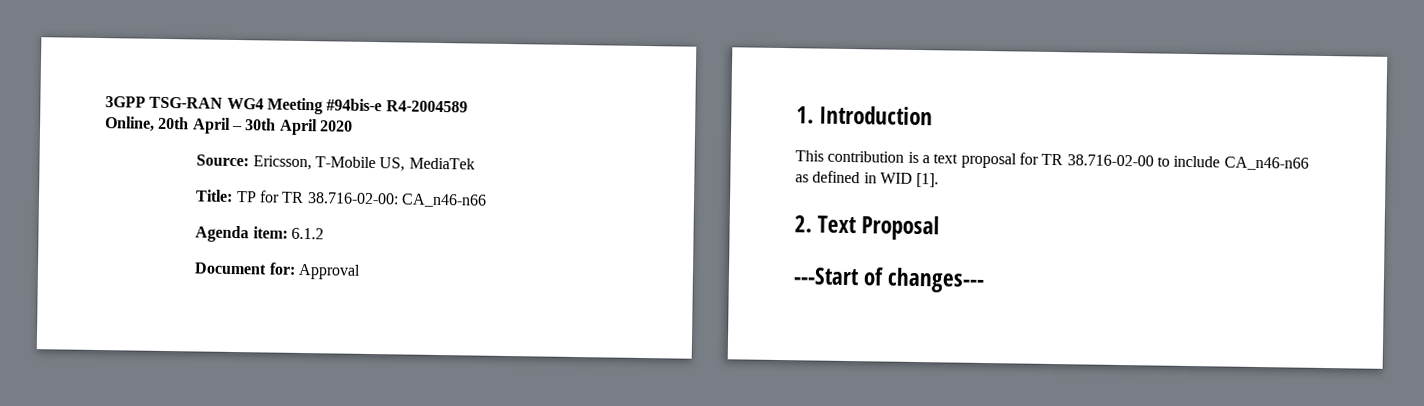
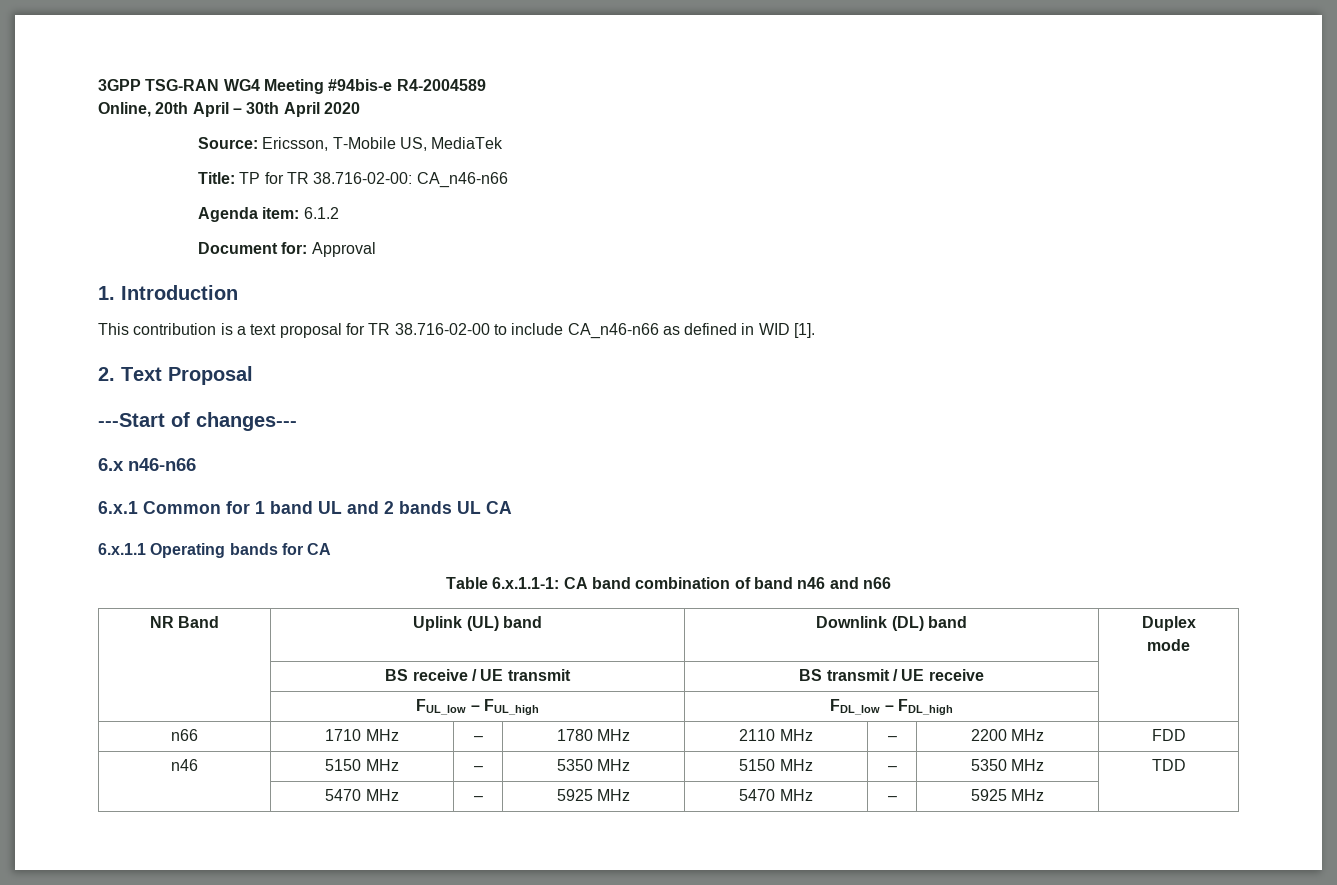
+ 6.x n46-n66
+ 6.x.1 Common for 1 band UL and 2 bands UL CA
+ 6.x.1.1 Operating bands for CA
+ Table 6.x.1.1-1: CA band combination of band n46 and n66
+ NR Band | Uplink (UL) band | Downlink (DL) band | Duplex
+ mode
+ | BS receive / UE transmit | BS transmit / UE receive |
+ | FUL_low – FUL_high | FDL_low – FDL_high |
+ n66 | 1710 MHz | – | 1780 MHz | 2110 MHz | – | 2200 MHz | FDD
+ n46 | 5150 MHz | – | 5350 MHz | 5150 MHz | – | 5350 MHz | TDD
+ | 5470 MHz | – | 5925 MHz | 5470 MHz | – | 5925 MHz |

